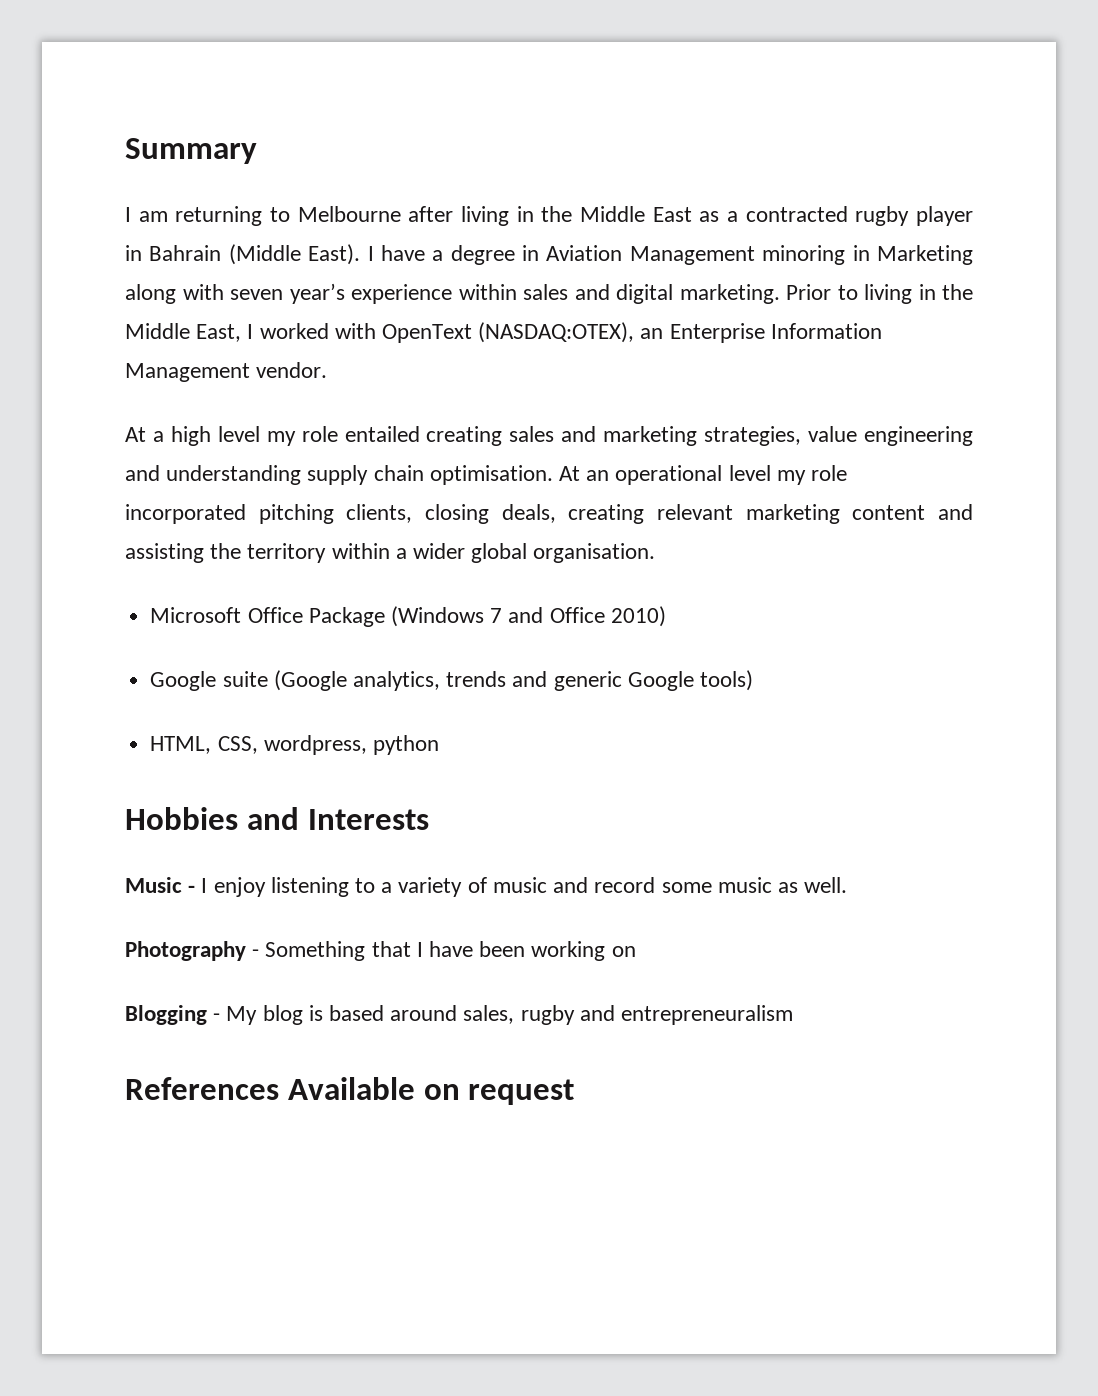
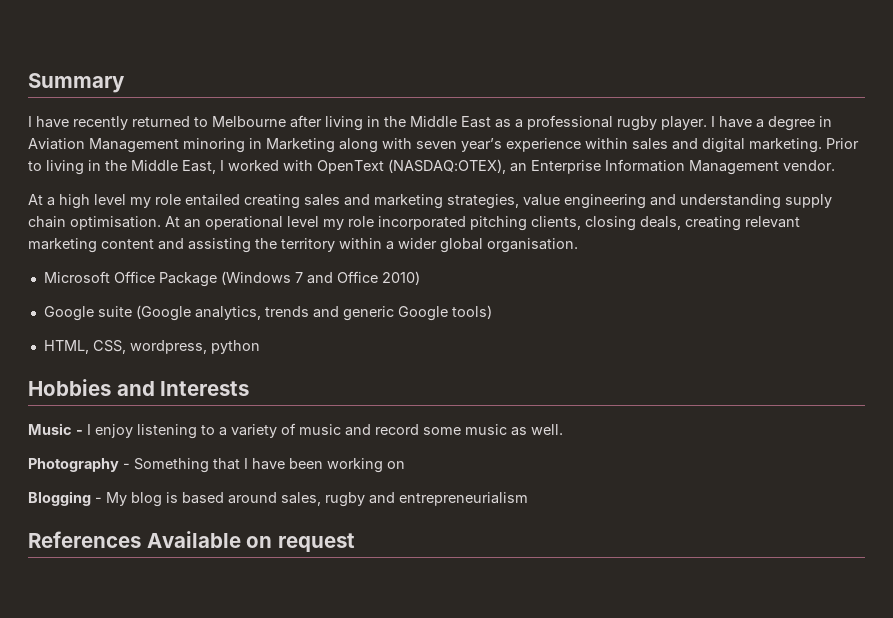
- I am returning to Melbourne after living in the Middle East as a contracted rugby player in Bahrain (Middle East).
+ I have recently returned to Melbourne after living in the Middle East as a professional rugby player.
- Blogging - My blog is based around sales, rugby and entrepreneuralism
+ Blogging - My blog is based around sales, rugby and entrepreneurialism

